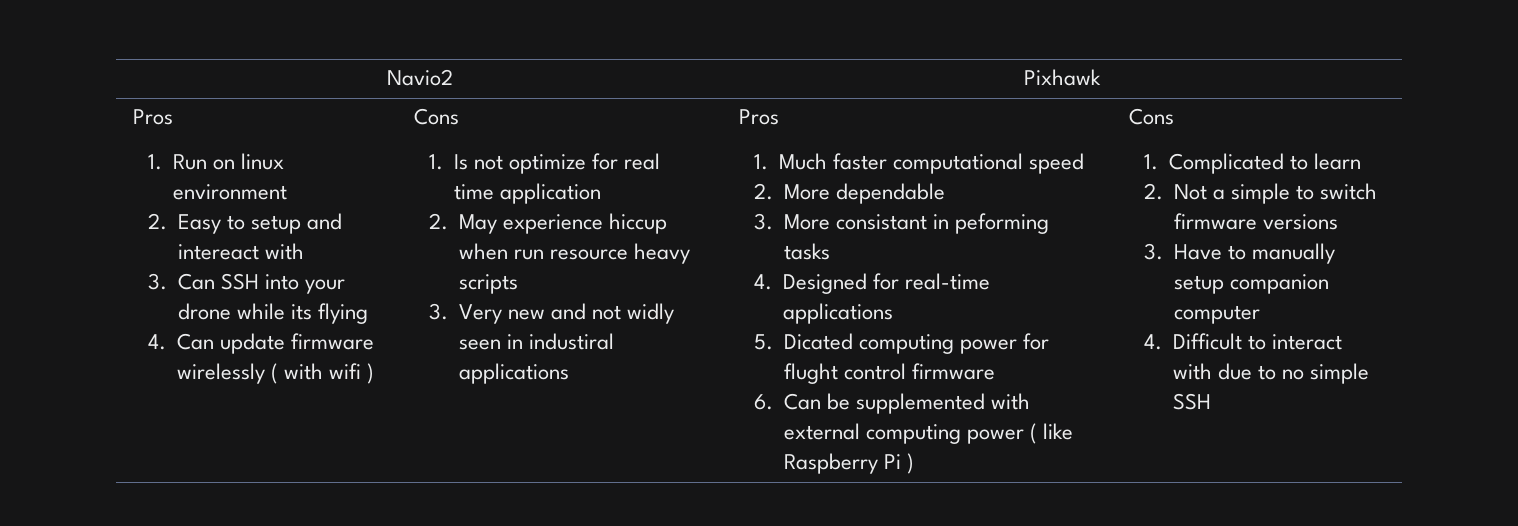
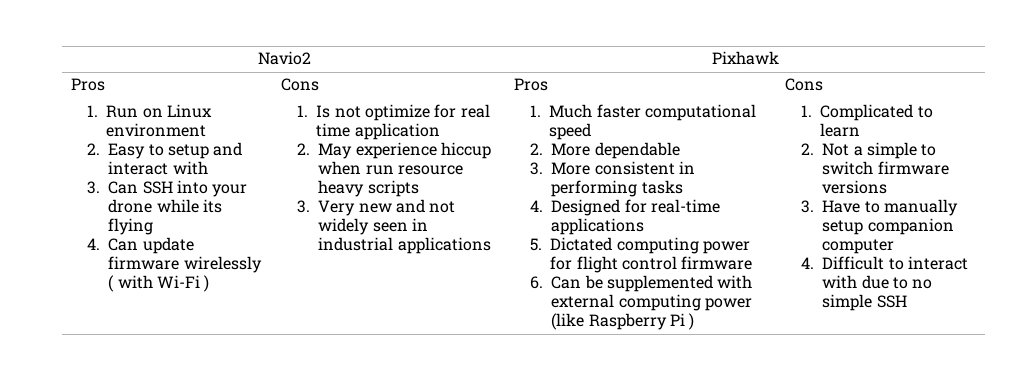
- 1. Run on linux environment
+ 1. Run on Linux environment
- 2. Easy to setup and intereact with
+ 2. Easy to setup and interact with
- 4. Can update firmware wirelessly ( with wifi )
+ 4. Can update firmware wirelessly ( with Wi-Fi )
- 3. Very new and not widly seen in industiral applications
+ 3. Very new and not widely seen in industrial applications
- 3. More consistant in peforming tasks
+ 3. More consistent in performing tasks
- 5. Dicated computing power for flught control firmware
+ 5. Dictated computing power for flight control firmware
- 6. Can be supplemented with external computing power ( like Raspberry Pi )
+ 6. Can be supplemented with external computing power (like Raspberry Pi )

